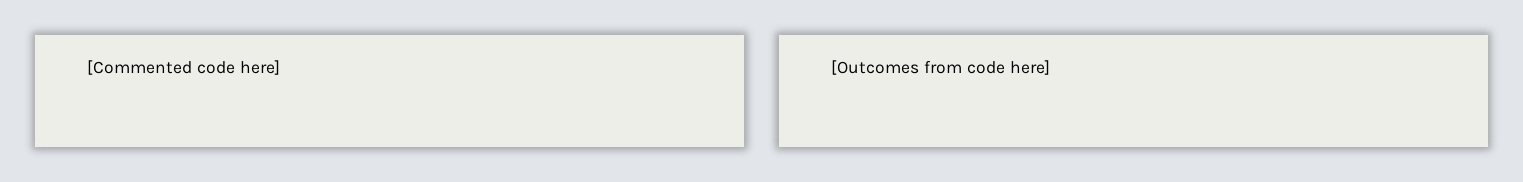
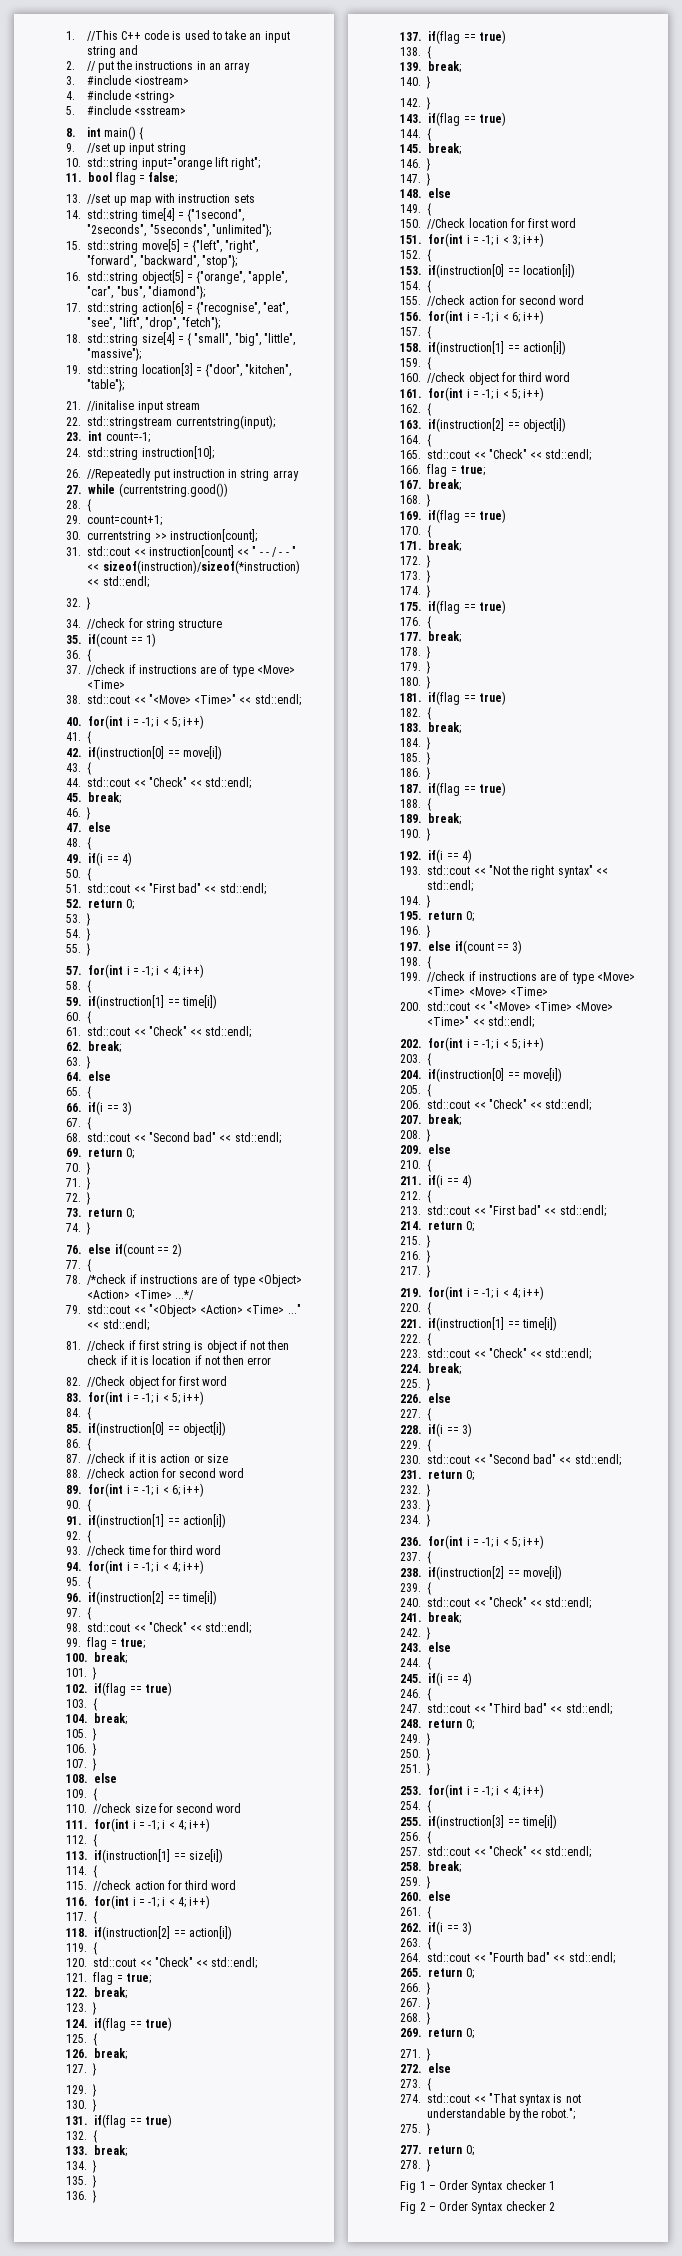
- [Commented code here]
- [Outcomes from code here]
+ 1. //This C++ code is used to take an input string and
+ 2. // put the instructions in an array
+ 3. #include <iostream>
+ 4. #include <string>
+ 5. #include <sstream>
+ 8. int main() {
+ 9. //set up input string
+ 10. std::string input="orange lift right";
+ 11. bool flag = false;
+ 13. //set up map with instruction sets
+ 14. std::string time[4] = {"1second", "2seconds", "5seconds", "unlimited"};
+ 15. std::string move[5] = {"left", "right", "forward", "backward", "stop"};
+ 16. std::string object[5] = {"orange", "apple", "car", "bus", "diamond"};
+ 17. std::string action[6] = {"recognise", "eat", "see", "lift", "drop", "fetch"};
+ 18. std::string size[4] = { "small", "big", "little", "massive"};
+ 19. std::string location[3] = {"door", "kitchen", "table"};
+ 21. //initalise input stream
+ 22. std::stringstream currentstring(input);
+ 23. int count=-1;
+ 24. std::string instruction[10];
+ 26. //Repeatedly put instruction in string array
+ 27. while (currentstring.good())
+ 28. {
+ 29. count=count+1;
+ 30. currentstring >> instruction[count];
+ 31. std::cout << instruction[count] << " - - / - - " << sizeof(instruction)/sizeof(*instruction) << std::endl;
+ 32. }
+ 34. //check for string structure
+ 35. if(count == 1)
+ 36. {
+ 37. //check if instructions are of type <Move> <Time>
+ 38. std::cout << "<Move> <Time>" << std::endl;
+ 40. for(int i = -1; i < 5; i++)
+ 41. {
+ 42. if(instruction[0] == move[i])
+ 43. {
+ 44. std::cout << "Check" << std::endl;
+ 45. break;
+ 46. }
+ 47. else
+ 48. {
+ 49. if(i == 4)
+ 50. {
+ 51. std::cout << "First bad" << std::endl;
+ 52. return 0;
+ 53. }
+ 54. }
+ 55. }
+ 57. for(int i = -1; i < 4; i++)
+ 58. {
+ 59. if(instruction[1] == time[i])
+ 60. {
+ 61. std::cout << "Check" << std::endl;
+ 62. break;
+ 63. }
+ 64. else
+ 65. {
+ 66. if(i == 3)
+ 67. {
+ 68. std::cout << "Second bad" << std::endl;
+ 69. return 0;
+ 70. }
+ 71. }
+ 72. }
+ 73. return 0;
+ 74. }
+ 76. else if(count == 2)
+ 77. {
+ 78. /*check if instructions are of type <Object> <Action> <Time> ...*/
+ 79. std::cout << "<Object> <Action> <Time> ..." << std::endl;
+ 81. //check if first string is object if not then check if it is location if not then error
+ 82. //Check object for first word
+ 83. for(int i = -1; i < 5; i++)
+ 84. {
+ 85. if(instruction[0] == object[i])
+ 86. {
+ 87. //check if it is action or size
+ 88. //check action for second word
+ 89. for(int i = -1; i < 6; i++)
+ 90. {
+ 91. if(instruction[1] == action[i])
+ 92. {
+ 93. //check time for third word
+ 94. for(int i = -1; i < 4; i++)
+ 95. {
+ 96. if(instruction[2] == time[i])
+ 97. {
+ 98. std::cout << "Check" << std::endl;
+ 99. flag = true;
+ 100. break;
+ 101. }
+ 102. if(flag == true)
+ 103. {
+ 104. break;
+ 105. }
+ 106. }
+ 107. }
+ 108. else
+ 109. {
+ 110. //check size for second word
+ 111. for(int i = -1; i < 4; i++)
+ 112. {
+ 113. if(instruction[1] == size[i])
+ 114. {
+ 115. //check action for third word
+ 116. for(int i = -1; i < 4; i++)
+ 117. {
+ 118. if(instruction[2] == action[i])
+ 119. {
+ 120. std::cout << "Check" << std::endl;
+ 121. flag = true;
+ 122. break;
+ 123. }
+ 124. if(flag == true)
+ 125. {
+ 126. break;
+ 127. }
+ 129. }
+ 130. }
+ 131. if(flag == true)
+ 132. {
+ 133. break;
+ 134. }
+ 135. }
+ 136. }
+ 137. if(flag == true)
+ 138. {
+ 139. break;
+ 140. }
+ 142. }
+ 143. if(flag == true)
+ 144. {
+ 145. break;
+ 146. }
+ 147. }
+ 148. else
+ 149. {
+ 150. //Check location for first word
+ 151. for(int i = -1; i < 3; i++)
+ 152. {
+ 153. if(instruction[0] == location[i])
+ 154. {
+ 155. //check action for second word
+ 156. for(int i = -1; i < 6; i++)
+ 157. {
+ 158. if(instruction[1] == action[i])
+ 159. {
+ 160. //check object for third word
+ 161. for(int i = -1; i < 5; i++)
+ 162. {
+ 163. if(instruction[2] == object[i])
+ 164. {
+ 165. std::cout << "Check" << std::endl;
+ 166. flag = true;
+ 167. break;
+ 168. }
+ 169. if(flag == true)
+ 170. {
+ 171. break;
+ 172. }
+ 173. }
+ 174. }
+ 175. if(flag == true)
+ 176. {
+ 177. break;
+ 178. }
+ 179. }
+ 180. }
+ 181. if(flag == true)
+ 182. {
+ 183. break;
+ 184. }
+ 185. }
+ 186. }
+ 187. if(flag == true)
+ 188. {
+ 189. break;
+ 190. }
+ 192. if(i == 4)
+ 193. std::cout << "Not the right syntax" << std::endl;
+ 194. }
+ 195. return 0;
+ 196. }
+ 197. else if(count == 3)
+ 198. {
+ 199. //check if instructions are of type <Move> <Time> <Move> <Time>
+ 200. std::cout << "<Move> <Time> <Move> <Time>" << std::endl;
+ 202. for(int i = -1; i < 5; i++)
+ 203. {
+ 204. if(instruction[0] == move[i])
+ 205. {
+ 206. std::cout << "Check" << std::endl;
+ 207. break;
+ 208. }
+ 209. else
+ 210. {
+ 211. if(i == 4)
+ 212. {
+ 213. std::cout << "First bad" << std::endl;
+ 214. return 0;
+ 215. }
+ 216. }
+ 217. }
+ 219. for(int i = -1; i < 4; i++)
+ 220. {
+ 221. if(instruction[1] == time[i])
+ 222. {
+ 223. std::cout << "Check" << std::endl;
+ 224. break;
+ 225. }
+ 226. else
+ 227. {
+ 228. if(i == 3)
+ 229. {
+ 230. std::cout << "Second bad" << std::endl;
+ 231. return 0;
+ 232. }
+ 233. }
+ 234. }
+ 236. for(int i = -1; i < 5; i++)
+ 237. {
+ 238. if(instruction[2] == move[i])
+ 239. {
+ 240. std::cout << "Check" << std::endl;
+ 241. break;
+ 242. }
+ 243. else
+ 244. {
+ 245. if(i == 4)
+ 246. {
+ 247. std::cout << "Third bad" << std::endl;
+ 248. return 0;
+ 249. }
+ 250. }
+ 251. }
+ 253. for(int i = -1; i < 4; i++)
+ 254. {
+ 255. if(instruction[3] == time[i])
+ 256. {
+ 257. std::cout << "Check" << std::endl;
+ 258. break;
+ 259. }
+ 260. else
+ 261. {
+ 262. if(i == 3)
+ 263. {
+ 264. std::cout << "Fourth bad" << std::endl;
+ 265. return 0;
+ 266. }
+ 267. }
+ 268. }
+ 269. return 0;
+ 271. }
+ 272. else
+ 273. {
+ 274. std::cout << "That syntax is not understandable by the robot.";
+ 275. }
+ 277. return 0;
+ 278. }
+ Fig 1 – Order Syntax checker 1
+ Fig 2 – Order Syntax checker 2

